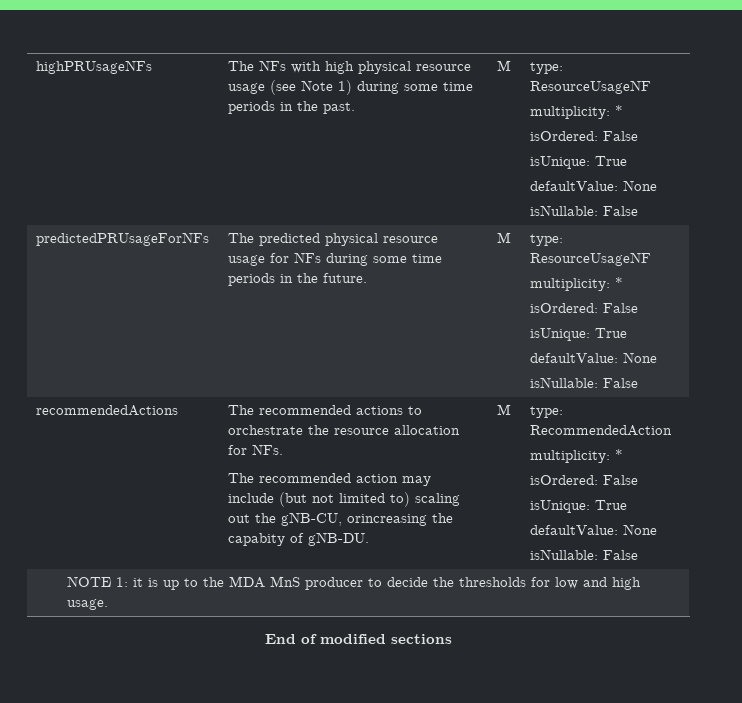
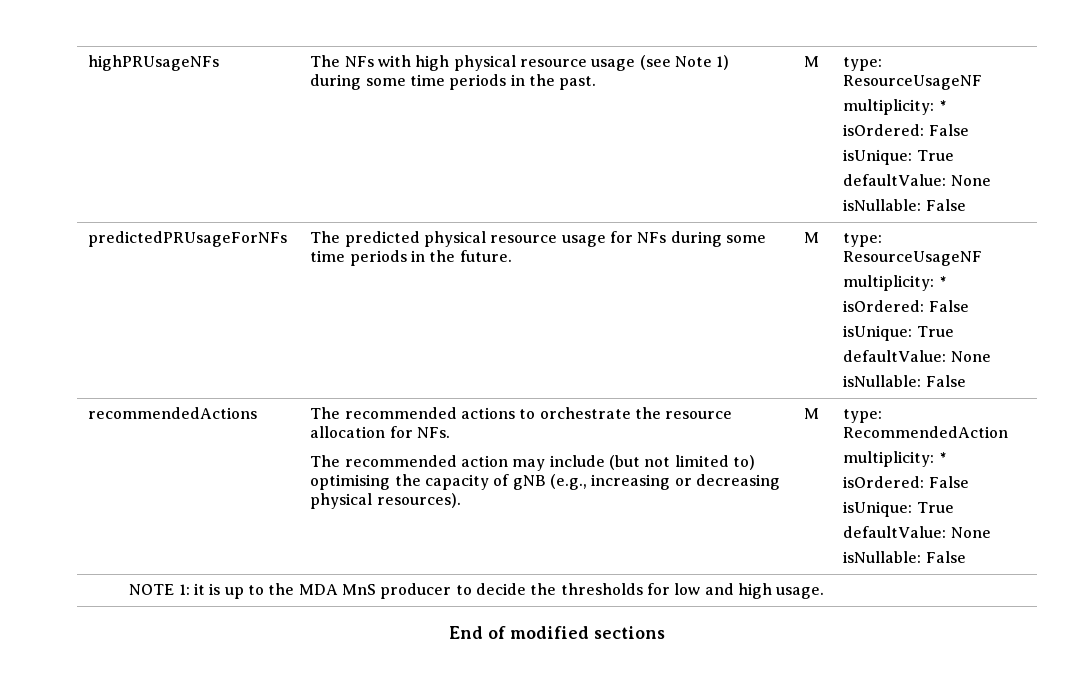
- The recommended action may include (but not limited to) scaling out the gNB-CU, orincreasing the capabity of gNB-DU.
+ The recommended action may include (but not limited to) optimising the capacity of gNB (e.g., increasing or decreasing physical resources).

